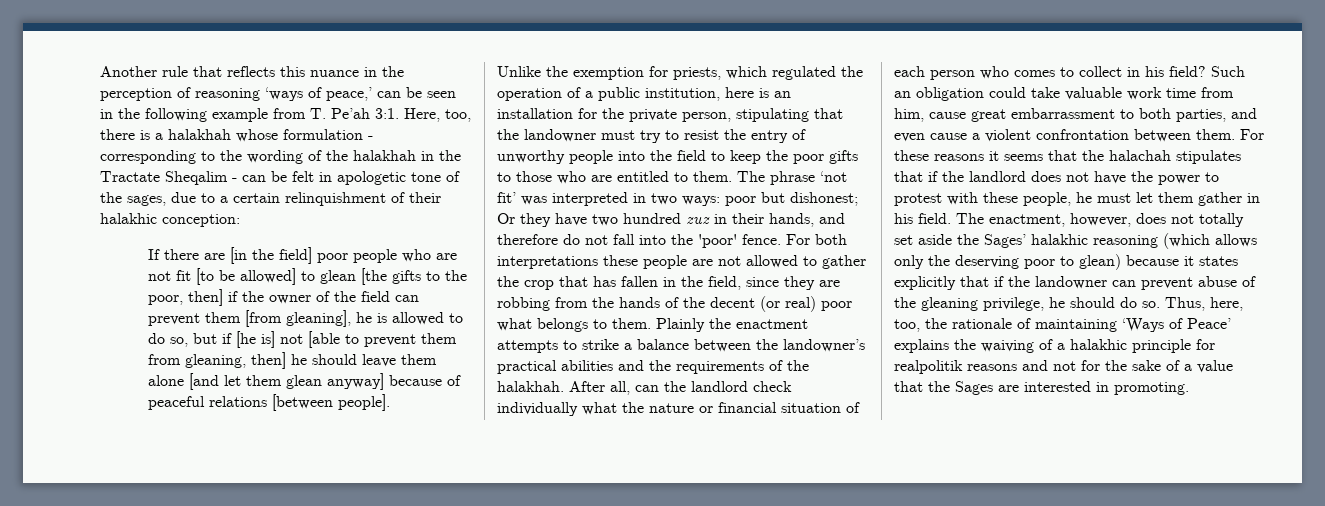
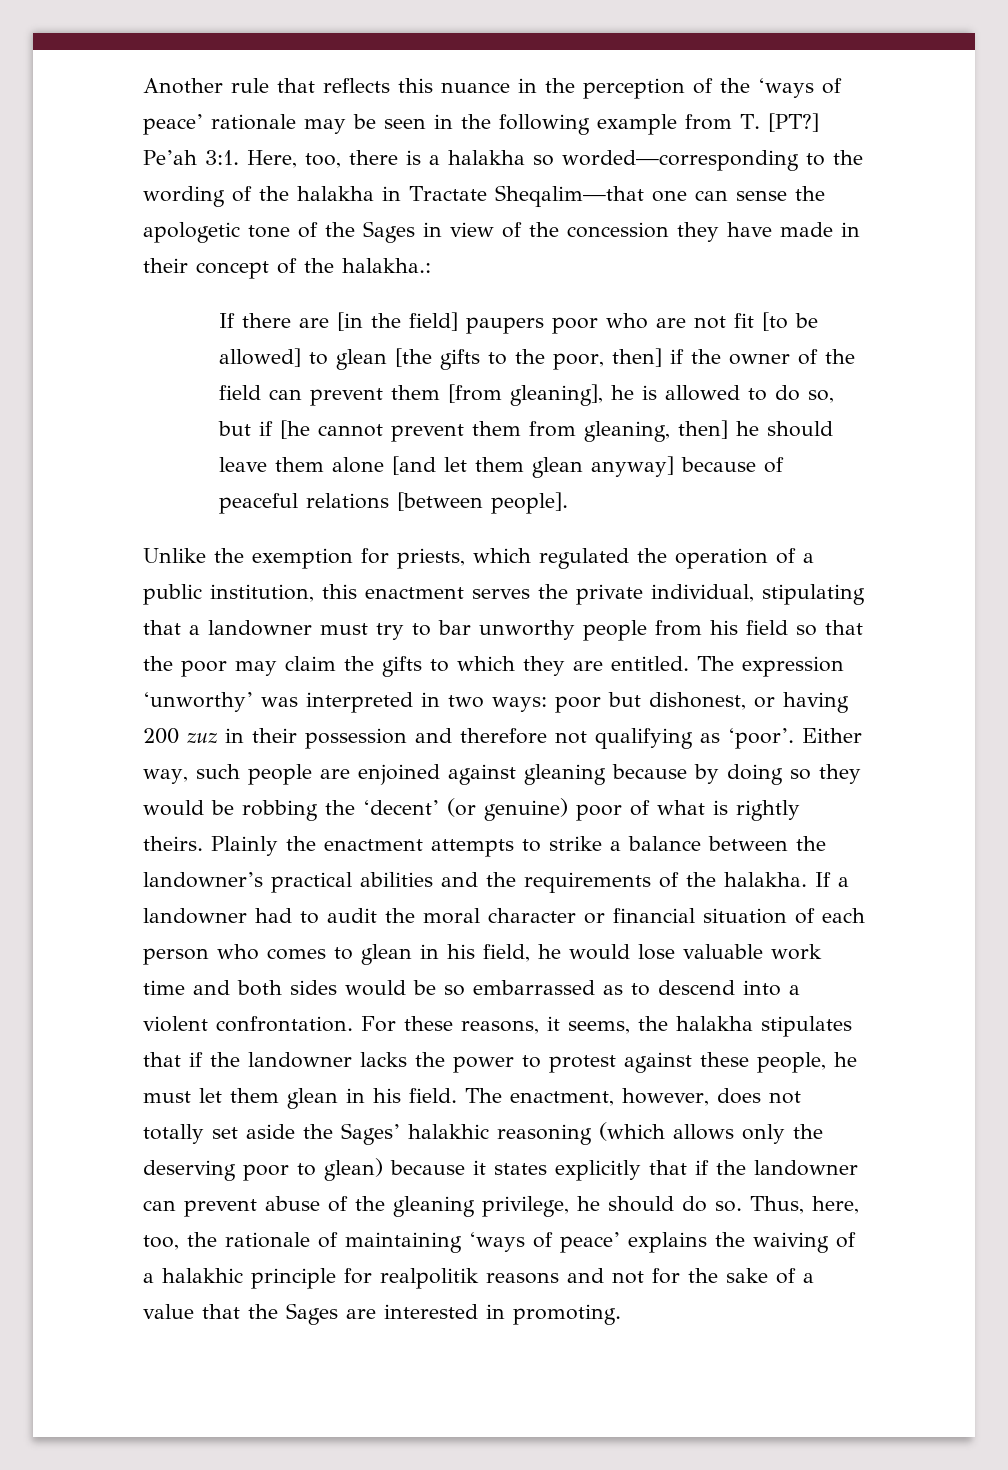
- Another rule that reflects this nuance in the perception of reasoning ‘ways of peace,’ can be seen in the following example from T. Pe’ah 3:1.
+ Another rule that reflects this nuance in the perception of the ‘ways of peace’ rationale may be seen in the following example from T. [PT?] Pe’ah 3:1.
- Here, too, there is a halakhah whose formulation - corresponding to the wording of the halakhah in the Tractate Sheqalim - can be felt in apologetic tone of the sages, due to a certain relinquishment of their halakhic conception:
+ Here, too, there is a halakha so worded—corresponding to the wording of the halakha in Tractate Sheqalim—that one can sense the apologetic tone of the Sages in view of the concession they have made in their concept of the halakha.:
- If there are [in the field] poor people who are not fit [to be allowed] to glean [the gifts to the poor, then] if the owner of the field can prevent them [from gleaning], he is allowed to do so, but if [he is] not [able to prevent them from gleaning, then] he should leave them alone [and let them glean anyway] because of peaceful relations [between people].
+ If there are [in the field] paupers poor who are not fit [to be allowed] to glean [the gifts to the poor, then] if the owner of the field can prevent them [from gleaning], he is allowed to do so, but if [he cannot prevent them from gleaning, then] he should leave them alone [and let them glean anyway] because of peaceful relations [between people].
- Unlike the exemption for priests, which regulated the operation of a public institution, here is an installation for the private person, stipulating that the landowner must try to resist the entry of unworthy people into the field to keep the poor gifts to those who are entitled to them. The phrase ‘not fit’ was interpreted in two ways: poor but dishonest; Or they have two hundred zuz in their hands, and therefore do not fall into the 'poor' fence. For both interpretations these people are not allowed to gather the crop that has fallen in the field, since they are robbing from the hands of the decent (or real) poor what belongs to them.
+ Unlike the exemption for priests, which regulated the operation of a public institution, this enactment serves the private individual, stipulating that a landowner must try to bar unworthy people from his field so that the poor may claim the gifts to which they are entitled. The expression ‘unworthy’ was interpreted in two ways: poor but dishonest, or having 200 zuz in their possession and therefore not qualifying as ‘poor’. Either way, such people are enjoined against gleaning because by doing so they would be robbing the ‘decent’ (or genuine) poor of what is rightly theirs.
- Plainly the enactment attempts to strike a balance between the landowner’s practical abilities and the requirements of the halakhah. After all, can the landlord check individually what the nature or financial situation of each person who comes to collect in his field? Such an obligation could take valuable work time from him, cause great embarrassment to both parties, and even cause a violent confrontation between them. For these reasons it seems that the halachah stipulates that if the landlord does not have the power to protest with these people, he must let them gather in his field.
+ Plainly the enactment attempts to strike a balance between the landowner’s practical abilities and the requirements of the halakha. If a landowner had to audit the moral character or financial situation of each person who comes to glean in his field, he would lose valuable work time and both sides would be so embarrassed as to descend into a violent confrontation. For these reasons, it seems, the halakha stipulates that if the landowner lacks the power to protest against these people, he must let them glean in his field.
- Thus, here, too, the rationale of maintaining ‘Ways of Peace’ explains the waiving of a halakhic principle for realpolitik reasons and not for the sake of a value that the Sages are interested in promoting.
+ Thus, here, too, the rationale of maintaining ‘ways of peace’ explains the waiving of a halakhic principle for realpolitik reasons and not for the sake of a value that the Sages are interested in promoting.

